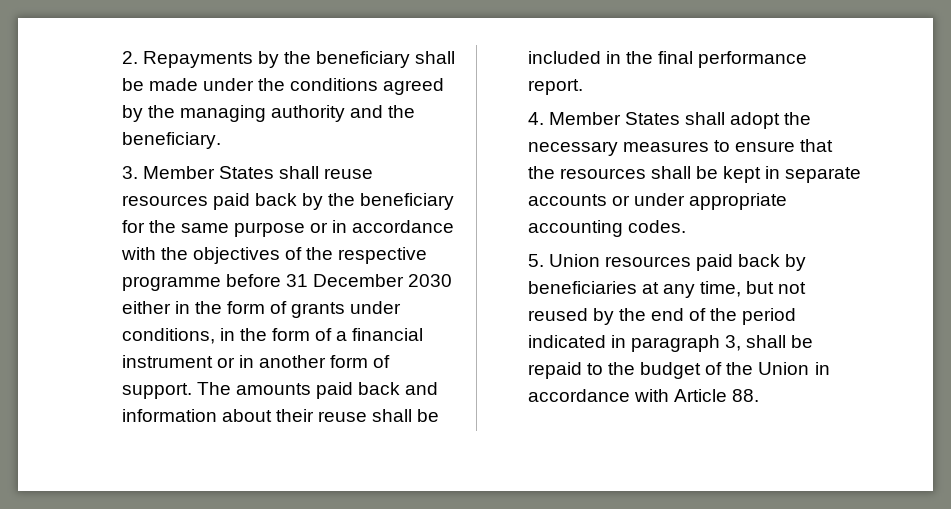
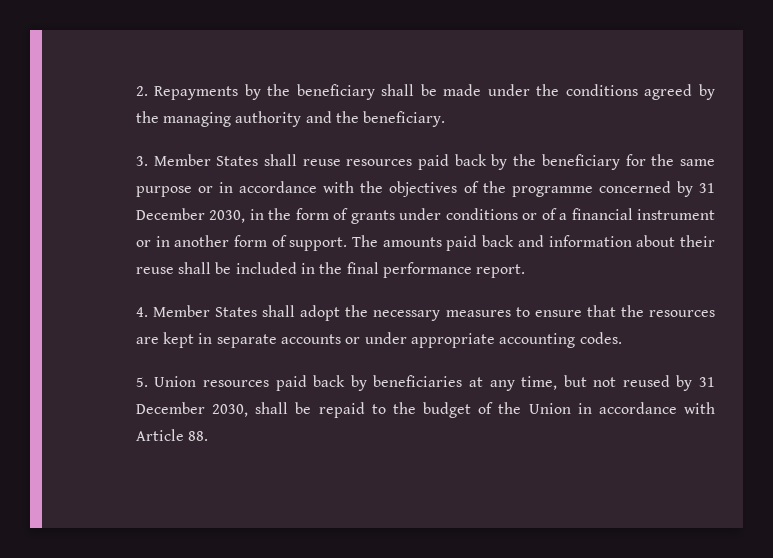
- 3. Member States shall reuse resources paid back by the beneficiary for the same purpose or in accordance with the objectives of the respective programme before 31 December 2030 either in the form of grants under conditions, in the form of a financial instrument or in another form of support.
+ 3. Member States shall reuse resources paid back by the beneficiary for the same purpose or in accordance with the objectives of the programme concerned by 31 December 2030, in the form of grants under conditions or of a financial instrument or in another form of support.
- 4. Member States shall adopt the necessary measures to ensure that the resources shall be kept in separate accounts or under appropriate accounting codes.
+ 4. Member States shall adopt the necessary measures to ensure that the resources are kept in separate accounts or under appropriate accounting codes.
- 5. Union resources paid back by beneficiaries at any time, but not reused by the end of the period indicated in paragraph 3, shall be repaid to the budget of the Union in accordance with Article 88.
+ 5. Union resources paid back by beneficiaries at any time, but not reused by 31 December 2030, shall be repaid to the budget of the Union in accordance with Article 88.

